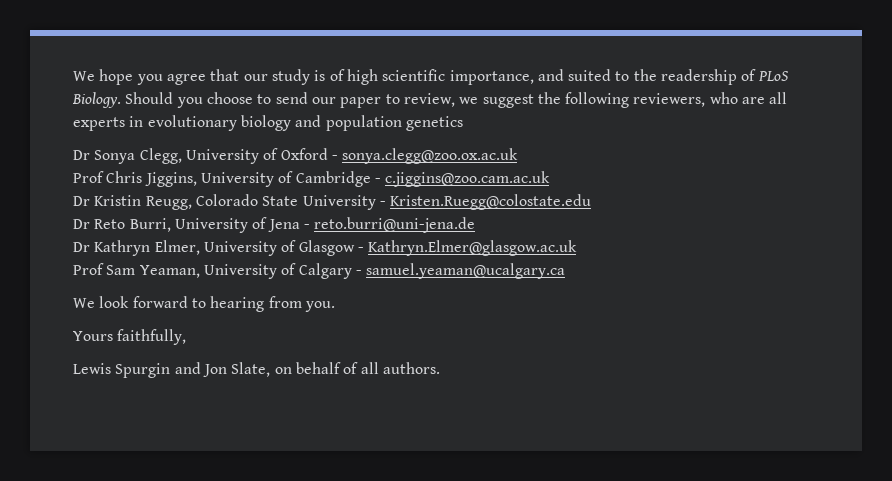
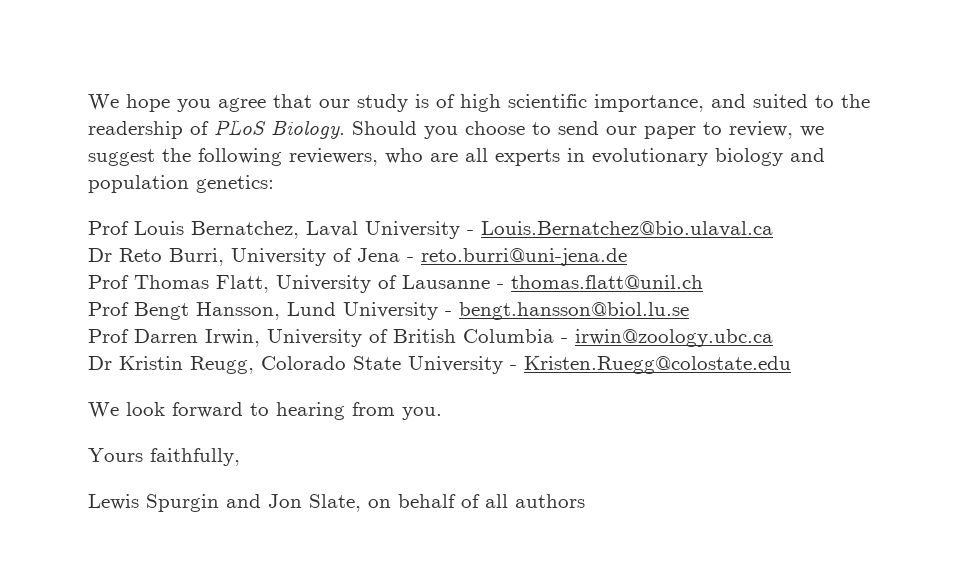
- Should you choose to send our paper to review, we suggest the following reviewers, who are all experts in evolutionary biology and population genetics
- Dr Sonya Clegg, University of Oxford - sonya.clegg@zoo.ox.ac.uk
- Prof Chris Jiggins, University of Cambridge - c.jiggins@zoo.cam.ac.uk
- Dr Kristin Reugg, Colorado State University - Kristen.Ruegg@colostate.edu
+ Should you choose to send our paper to review, we suggest the following reviewers, who are all experts in evolutionary biology and population genetics:
+ Prof Louis Bernatchez, Laval University - Louis.Bernatchez@bio.ulaval.ca
- Dr Kathryn Elmer, University of Glasgow - Kathryn.Elmer@glasgow.ac.uk
- Prof Sam Yeaman, University of Calgary - samuel.yeaman@ucalgary.ca
+ Prof Thomas Flatt, University of Lausanne - thomas.flatt@unil.ch
+ Prof Bengt Hansson, Lund University - bengt.hansson@biol.lu.se
+ Prof Darren Irwin, University of British Columbia - irwin@zoology.ubc.ca
+ Dr Kristin Reugg, Colorado State University - Kristen.Ruegg@colostate.edu
- Lewis Spurgin and Jon Slate, on behalf of all authors.
+ Lewis Spurgin and Jon Slate, on behalf of all authors

